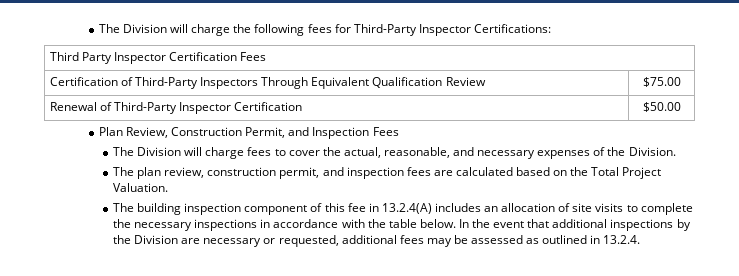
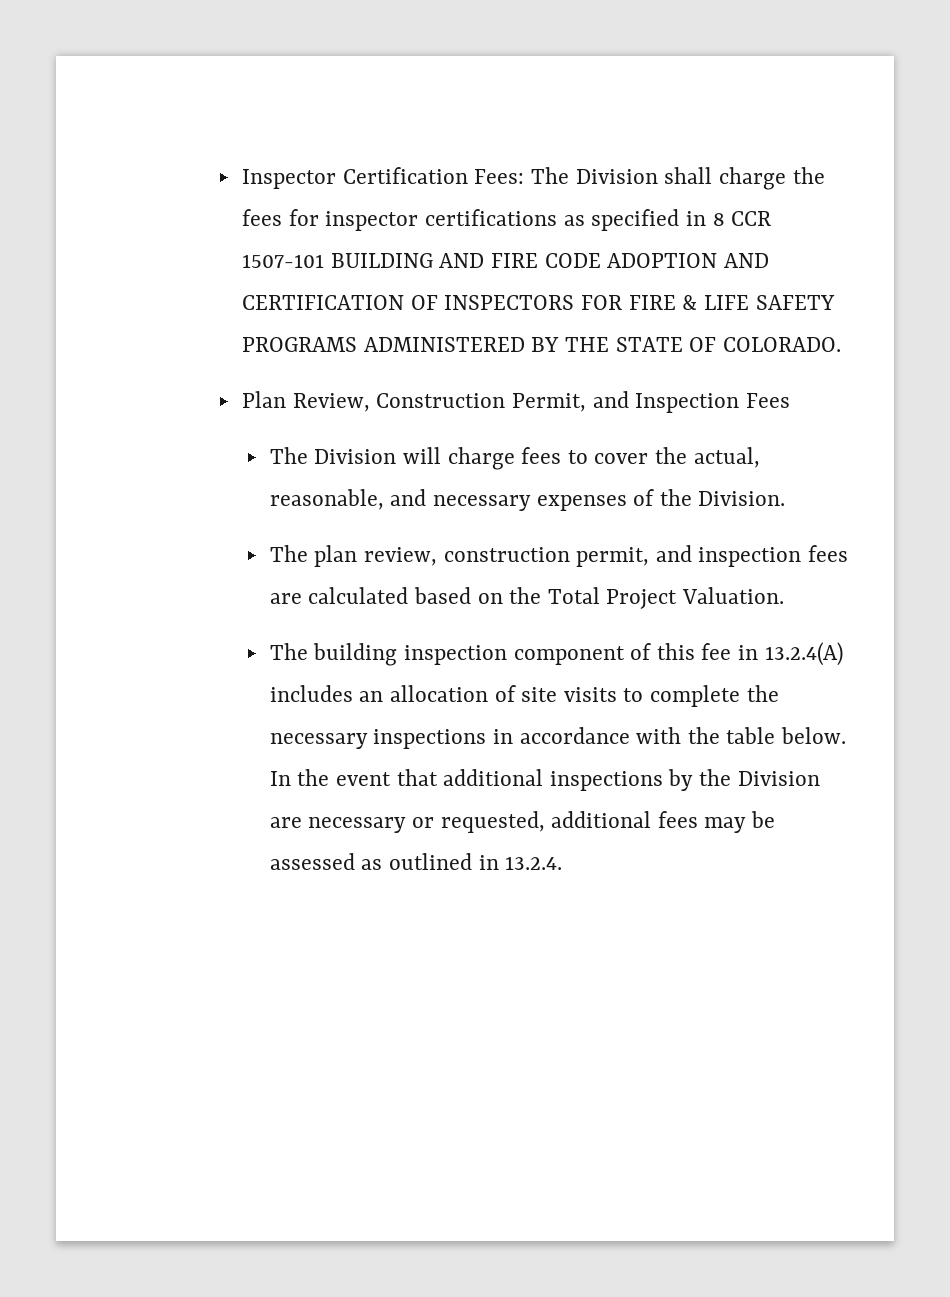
- The Division will charge the following fees for Third-Party Inspector Certifications:
- Third Party Inspector Certification Fees
- Certification of Third-Party Inspectors Through Equivalent Qualification Review | $75.00
- Renewal of Third-Party Inspector Certification | $50.00
+ Inspector Certification Fees: The Division shall charge the fees for inspector certifications as specified in 8 CCR 1507-101 BUILDING AND FIRE CODE ADOPTION AND CERTIFICATION OF INSPECTORS FOR FIRE & LIFE SAFETY PROGRAMS ADMINISTERED BY THE STATE OF COLORADO.

